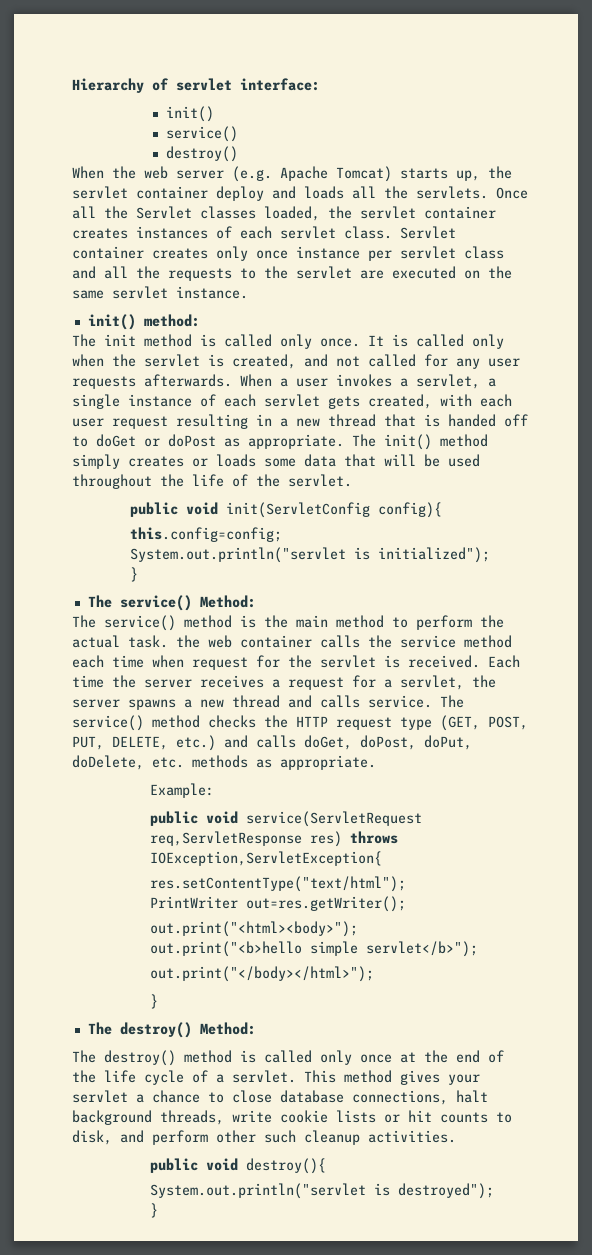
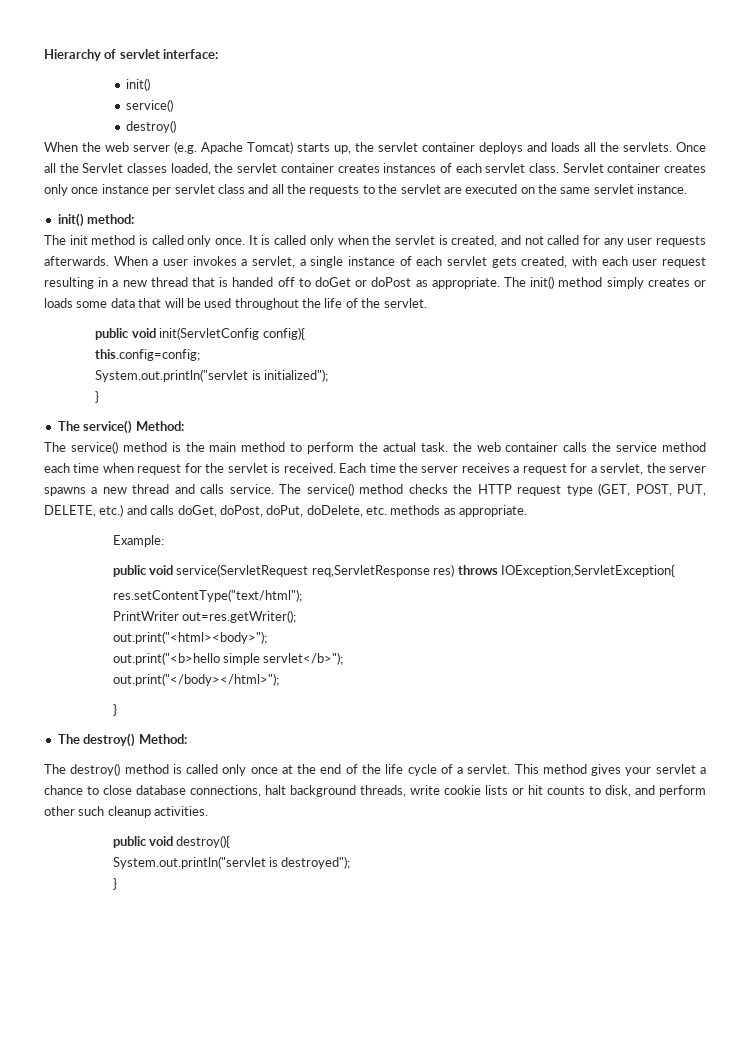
- When the web server (e.g. Apache Tomcat) starts up, the servlet container deploy and loads all the servlets.
+ When the web server (e.g. Apache Tomcat) starts up, the servlet container deploys and loads all the servlets.

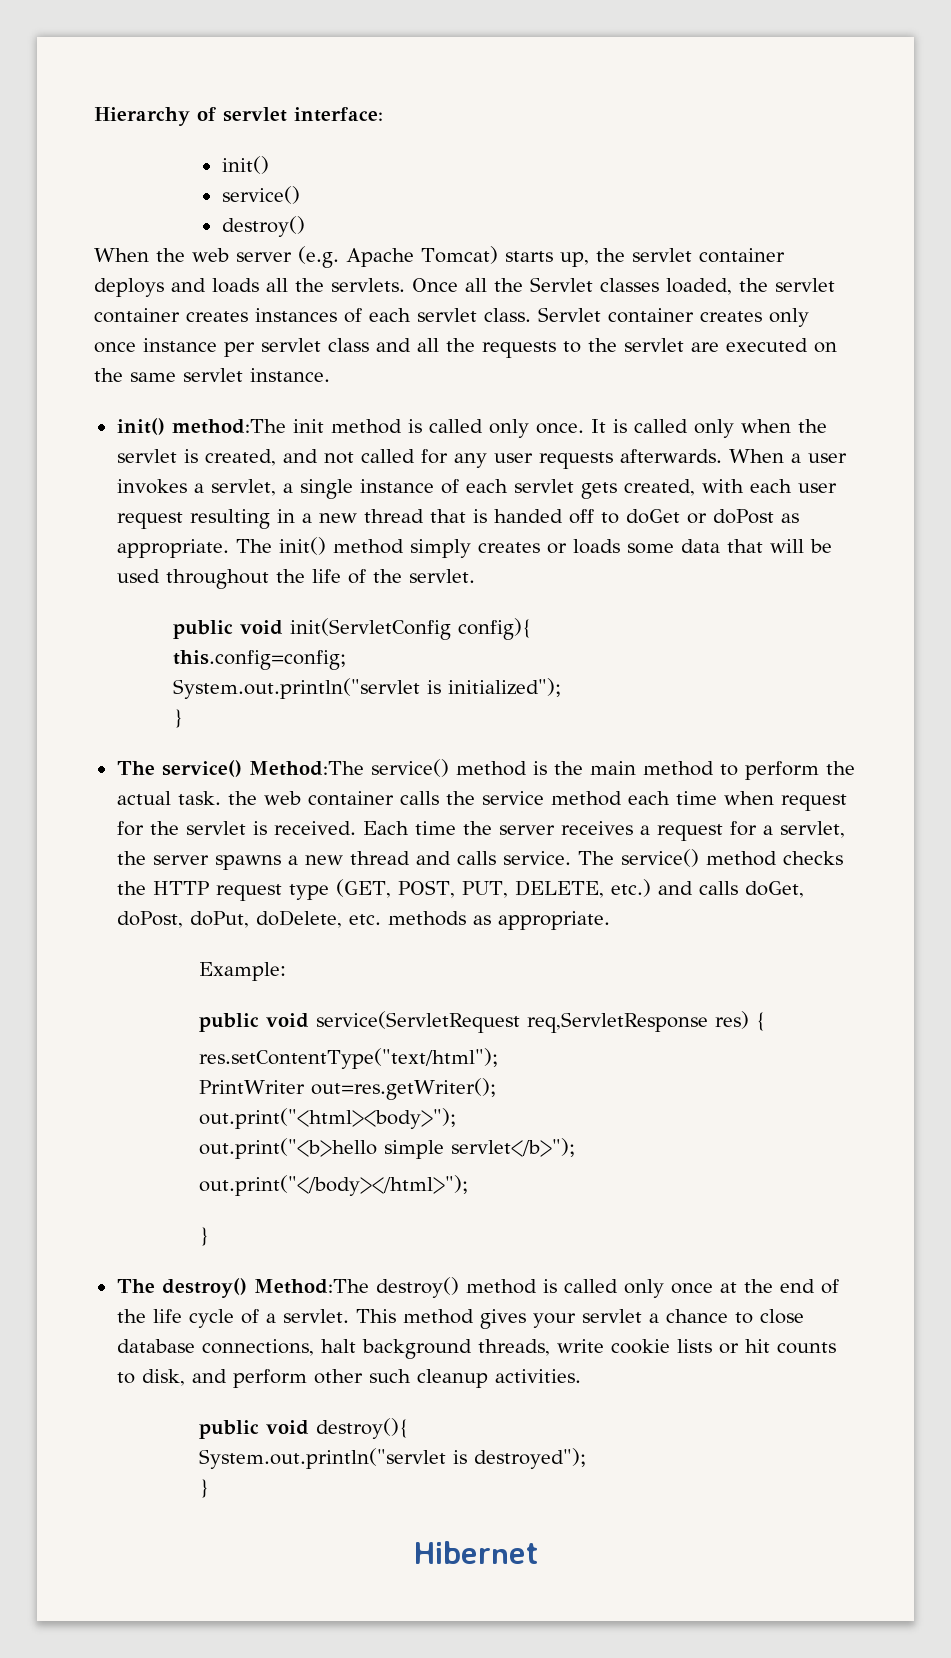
- init() method:
- The init method is called only once.
+ init() method:The init method is called only once.
- The service() Method:
- The service() method is the main method to perform the actual task. the web container calls the service method each time when request for the servlet is received.
+ The service() Method:The service() method is the main method to perform the actual task. the web container calls the service method each time when request for the servlet is received.
- public void service(ServletRequest req,ServletResponse res) throws IOException,ServletException{
+ public void service(ServletRequest req,ServletResponse res) {
- The destroy() Method:
- The destroy() method is called only once at the end of the life cycle of a servlet.
+ The destroy() Method:The destroy() method is called only once at the end of the life cycle of a servlet.
+ Hibernet

